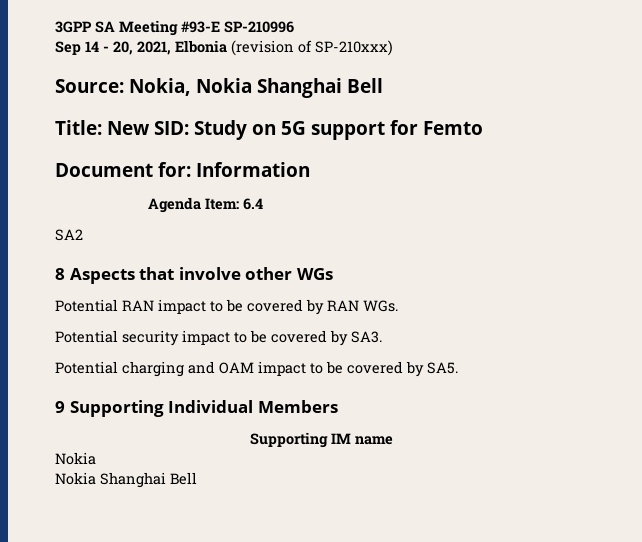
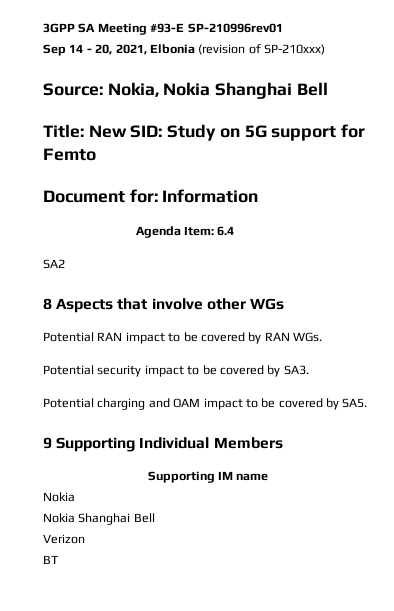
- 3GPP SA Meeting #93-E SP-210996
+ 3GPP SA Meeting #93-E SP-210996rev01
+ Verizon
+ BT

